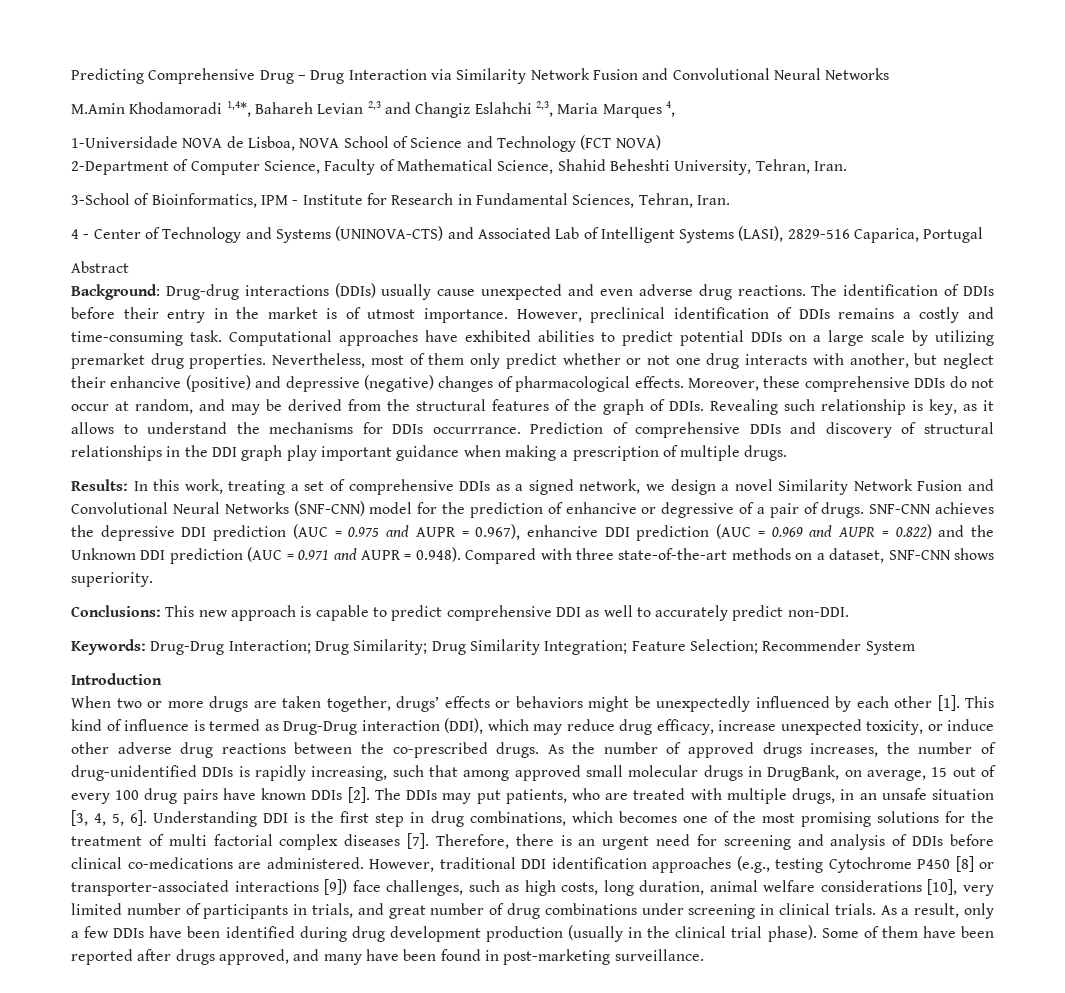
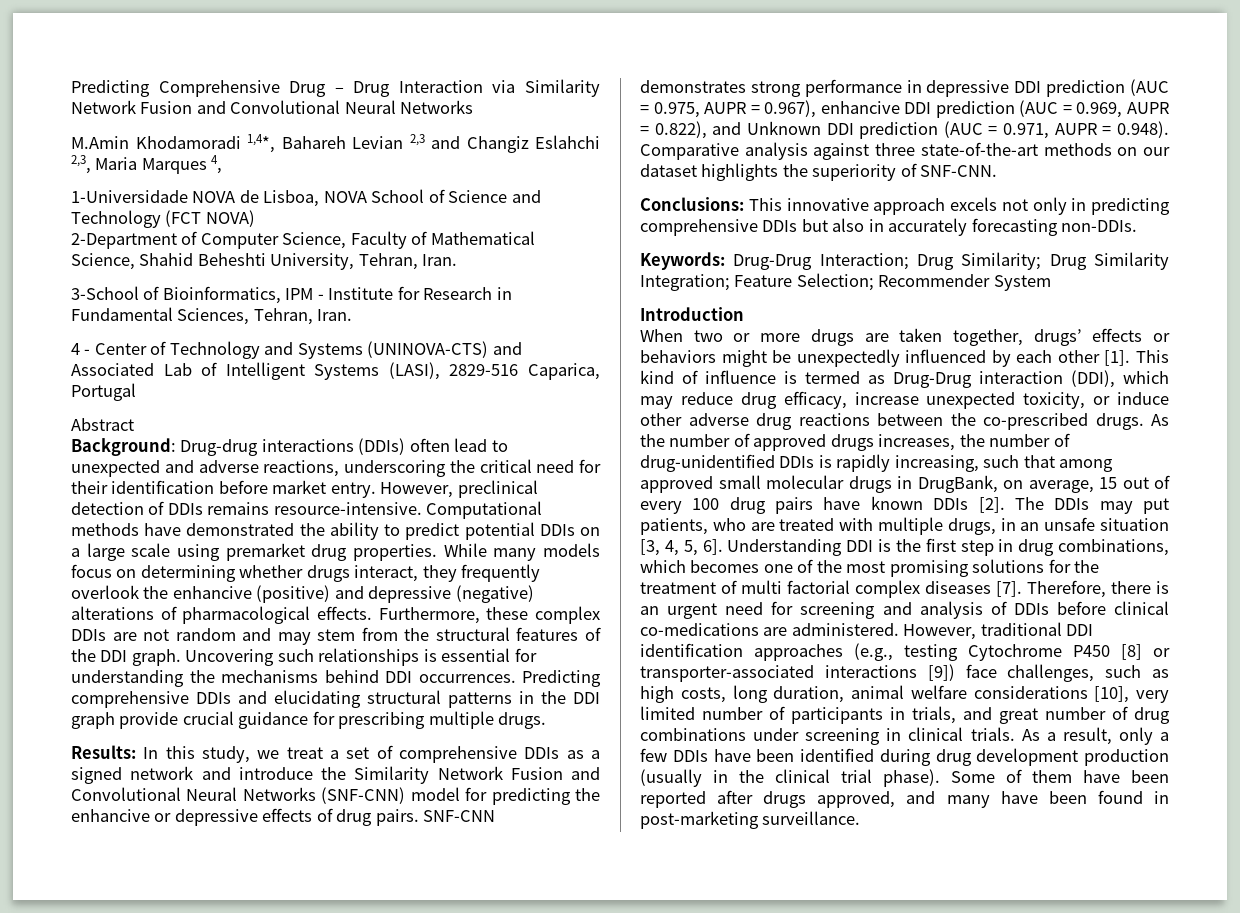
- Background: Drug-drug interactions (DDIs) usually cause unexpected and even adverse drug reactions. The identification of DDIs before their entry in the market is of utmost importance.
+ Background: Drug-drug interactions (DDIs) often lead to unexpected and adverse reactions, underscoring the critical need for their identification before market entry.
- However, preclinical identification of DDIs remains a costly and time-consuming task. Computational approaches have exhibited abilities to predict potential DDIs on a large scale by utilizing premarket drug properties.
+ However, preclinical detection of DDIs remains resource-intensive. Computational methods have demonstrated the ability to predict potential DDIs on a large scale using premarket drug properties.
- Nevertheless, most of them only predict whether or not one drug interacts with another, but neglect their enhancive (positive) and depressive (negative) changes of pharmacological effects.
+ While many models focus on determining whether drugs interact, they frequently overlook the enhancive (positive) and depressive (negative) alterations of pharmacological effects.
- Moreover, these comprehensive DDIs do not occur at random, and may be derived from the structural features of the graph of DDIs. Revealing such relationship is key, as it allows to understand the mechanisms for DDIs occurrrance. Prediction of comprehensive DDIs and discovery of structural relationships in the DDI graph play important guidance when making a prescription of multiple drugs.
+ Furthermore, these complex DDIs are not random and may stem from the structural features of the DDI graph. Uncovering such relationships is essential for understanding the mechanisms behind DDI occurrences. Predicting comprehensive DDIs and elucidating structural patterns in the DDI graph provide crucial guidance for prescribing multiple drugs.
- Results: In this work, treating a set of comprehensive DDIs as a signed network, we design a novel Similarity Network Fusion and Convolutional Neural Networks (SNF-CNN) model for the prediction of enhancive or degressive of a pair of drugs. SNF-CNN achieves the depressive DDI prediction (AUC = 0.975 and AUPR = 0.967), enhancive DDI prediction (AUC = 0.969 and AUPR = 0.822) and the Unknown DDI prediction (AUC = 0.971 and AUPR = 0.948). Compared with three state-of-the-art methods on a dataset, SNF-CNN shows superiority.
- Conclusions: This new approach is capable to predict comprehensive DDI as well to accurately predict non-DDI.
+ Results: In this study, we treat a set of comprehensive DDIs as a signed network and introduce the Similarity Network Fusion and Convolutional Neural Networks (SNF-CNN) model for predicting the enhancive or depressive effects of drug pairs. SNF-CNN demonstrates strong performance in depressive DDI prediction (AUC = 0.975, AUPR = 0.967), enhancive DDI prediction (AUC = 0.969, AUPR = 0.822), and Unknown DDI prediction (AUC = 0.971, AUPR = 0.948). Comparative analysis against three state-of-the-art methods on our dataset highlights the superiority of SNF-CNN.
+ Conclusions: This innovative approach excels not only in predicting comprehensive DDIs but also in accurately forecasting non-DDIs.

